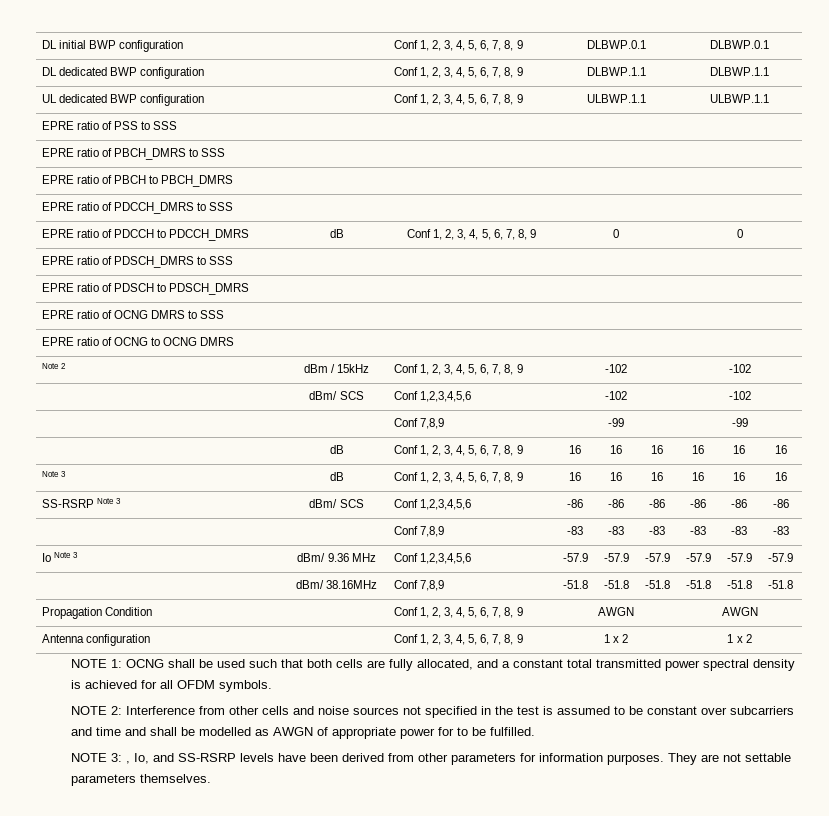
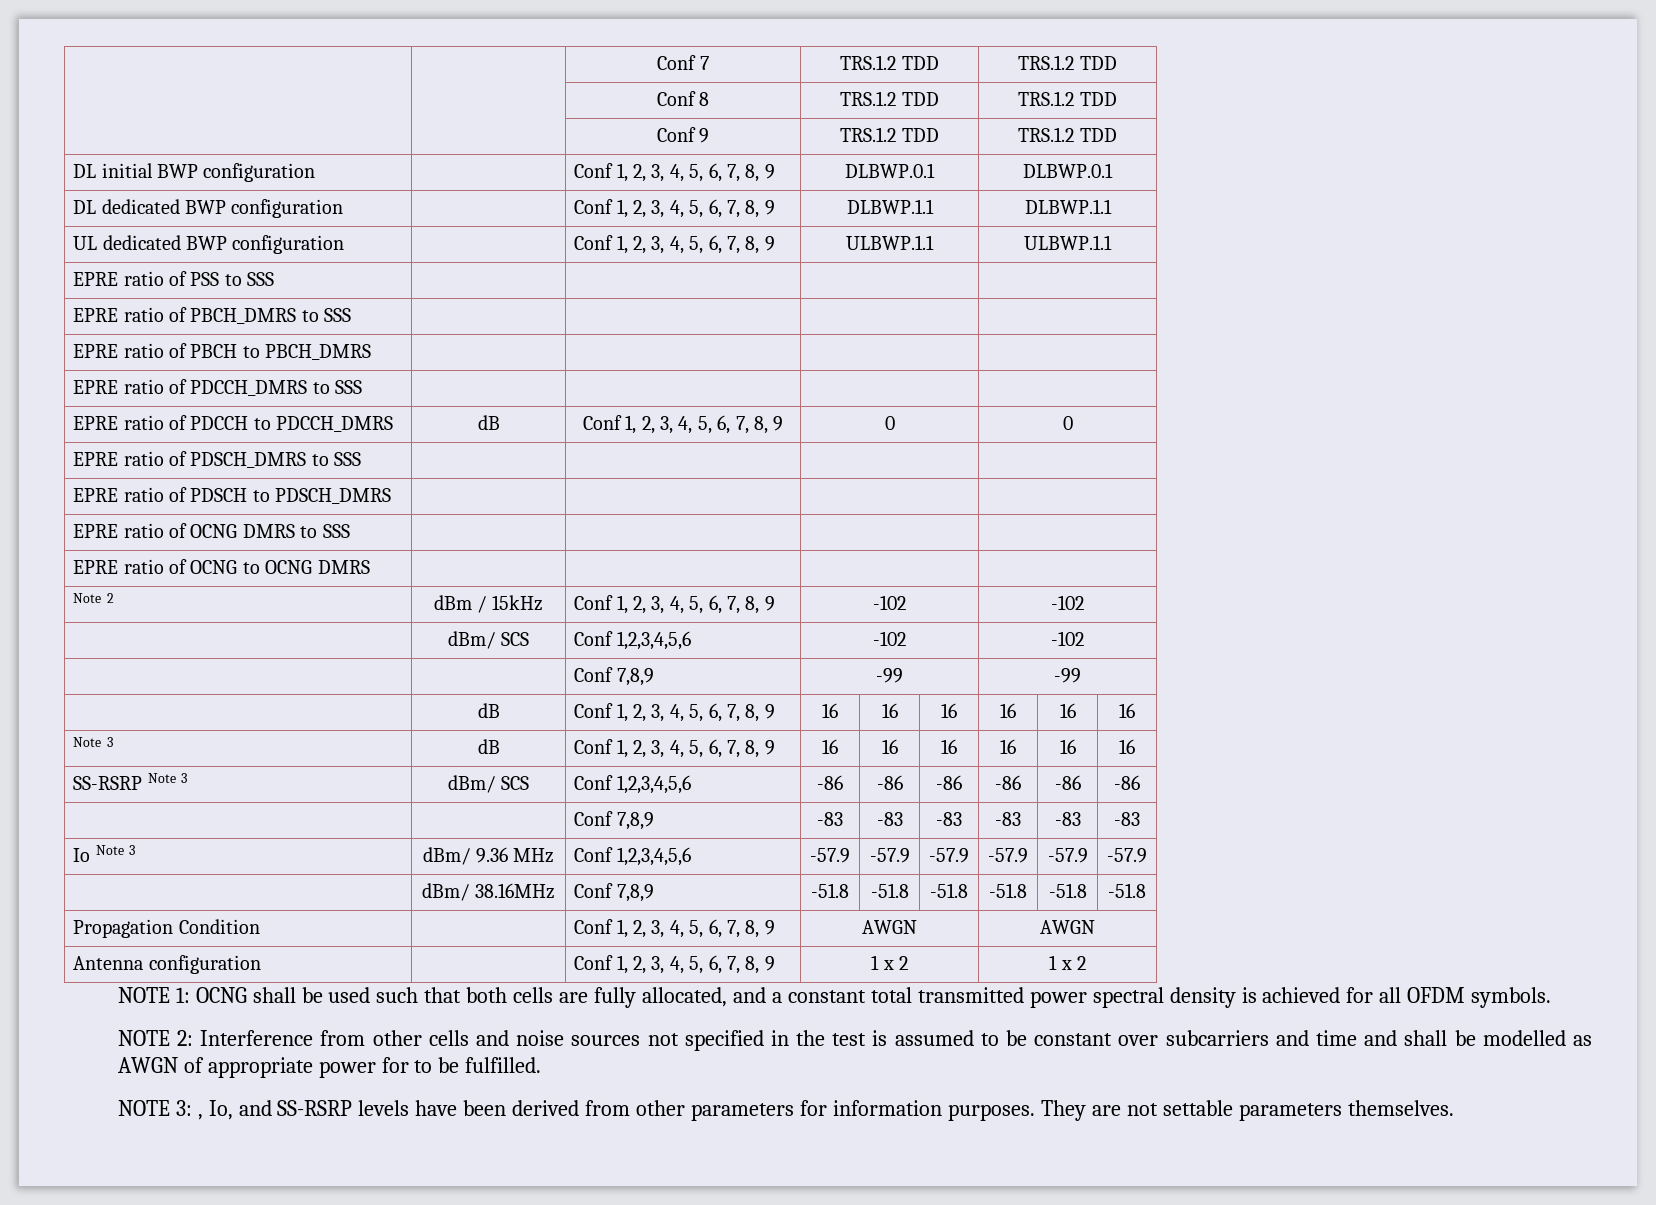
+ | | Conf 7 | TRS.1.2 TDD | TRS.1.2 TDD
+ | | Conf 8 | TRS.1.2 TDD | TRS.1.2 TDD
+ | | Conf 9 | TRS.1.2 TDD | TRS.1.2 TDD

